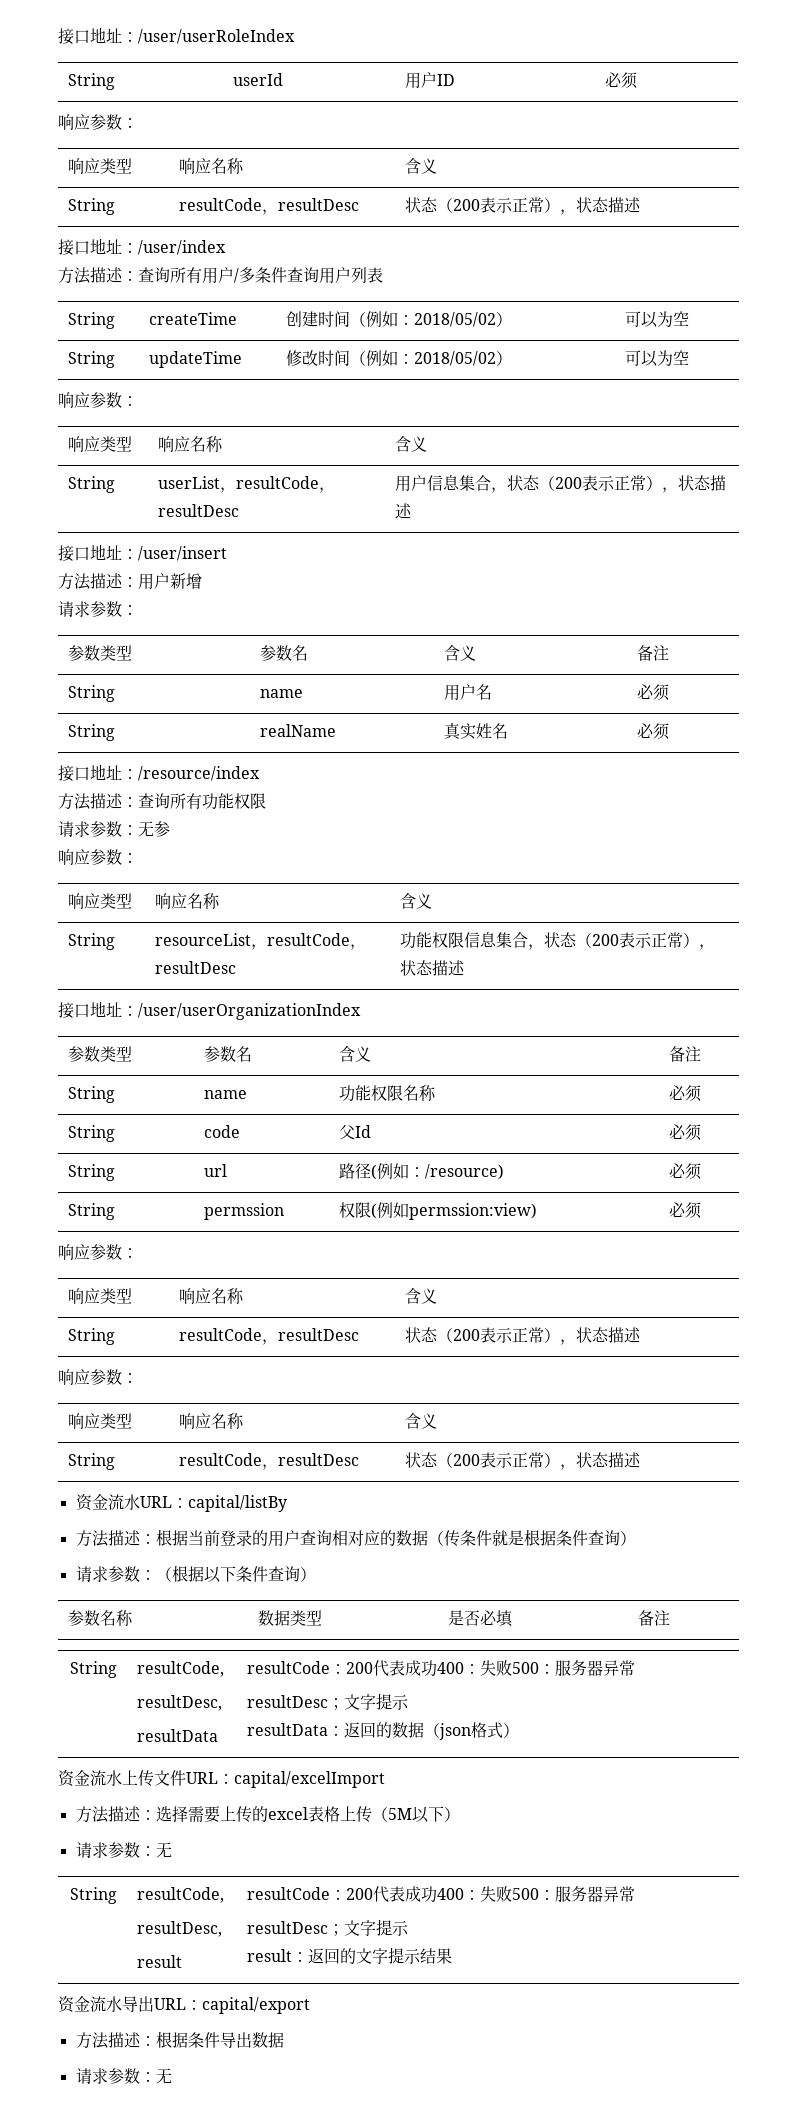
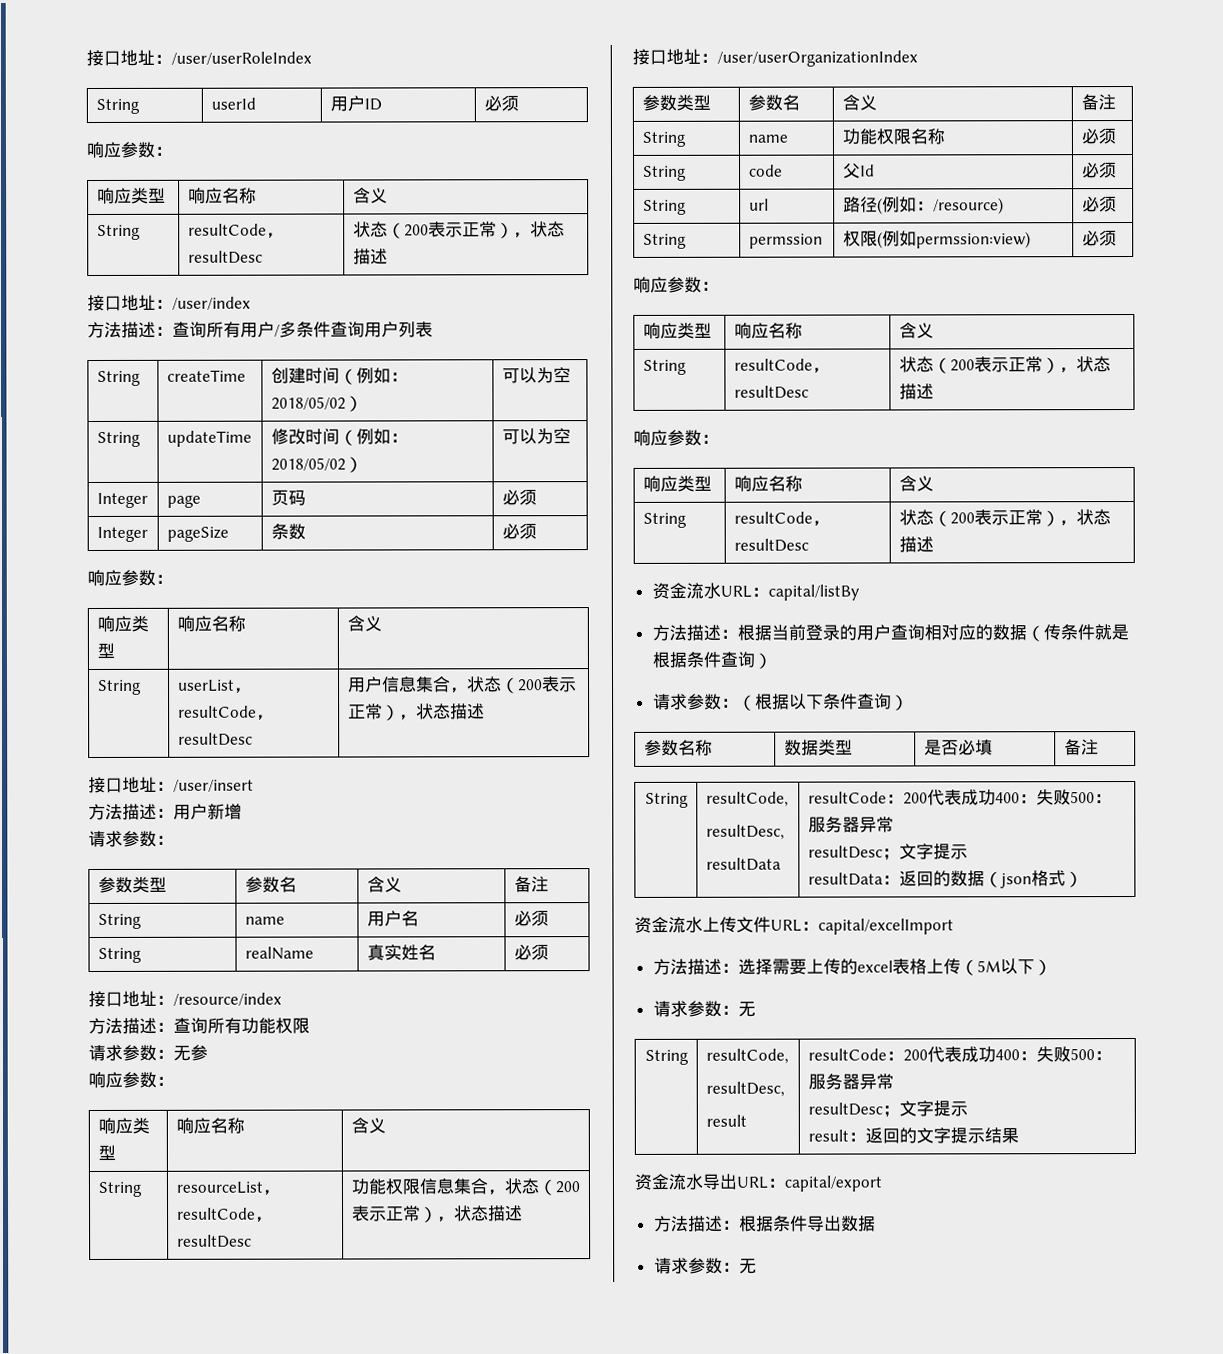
+ Integer | page | 页码 | 必须
+ Integer | pageSize | 条数 | 必须

